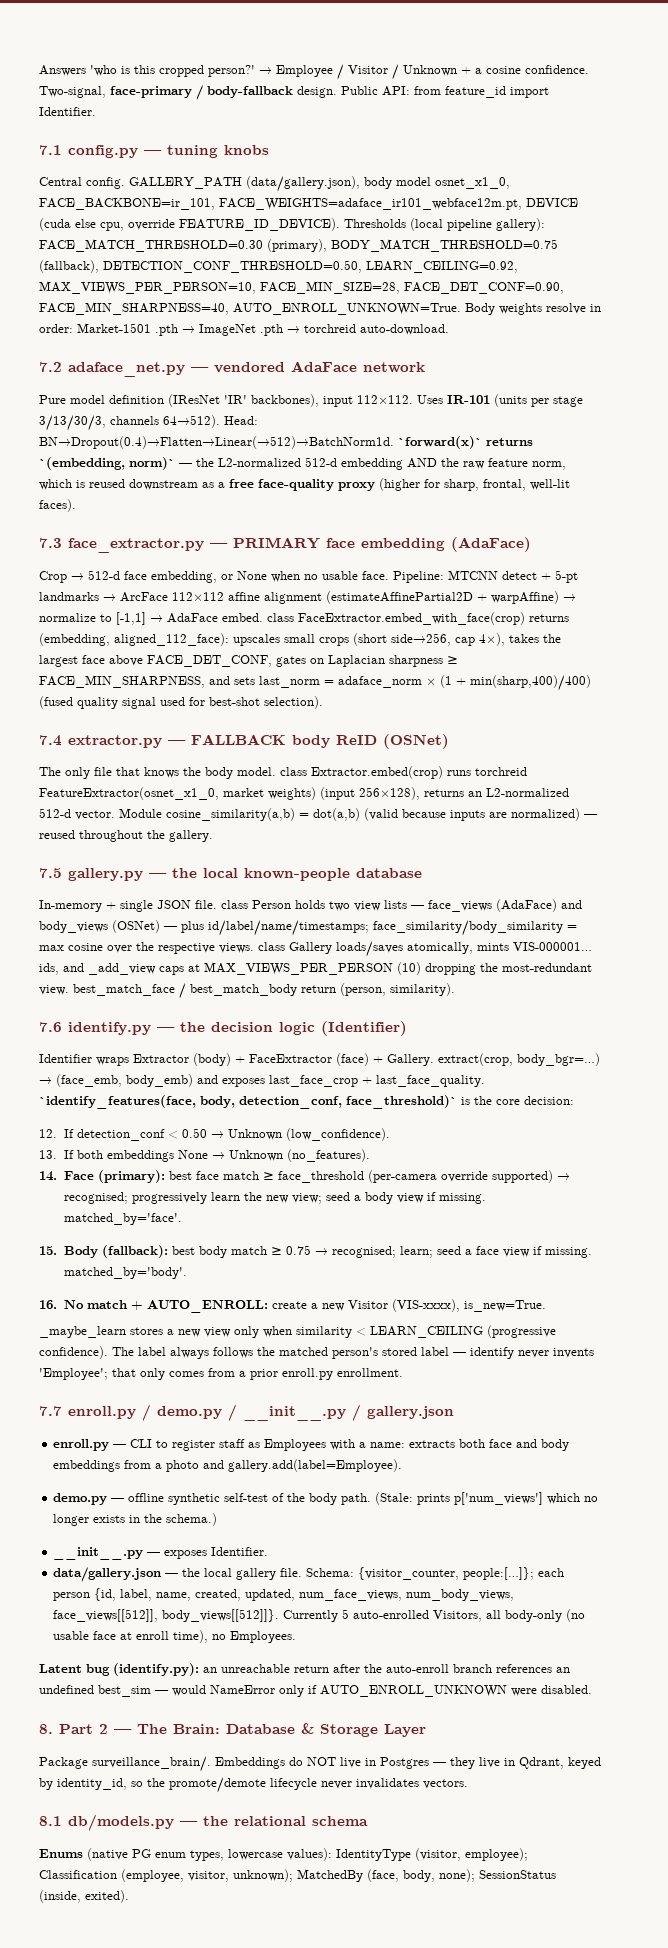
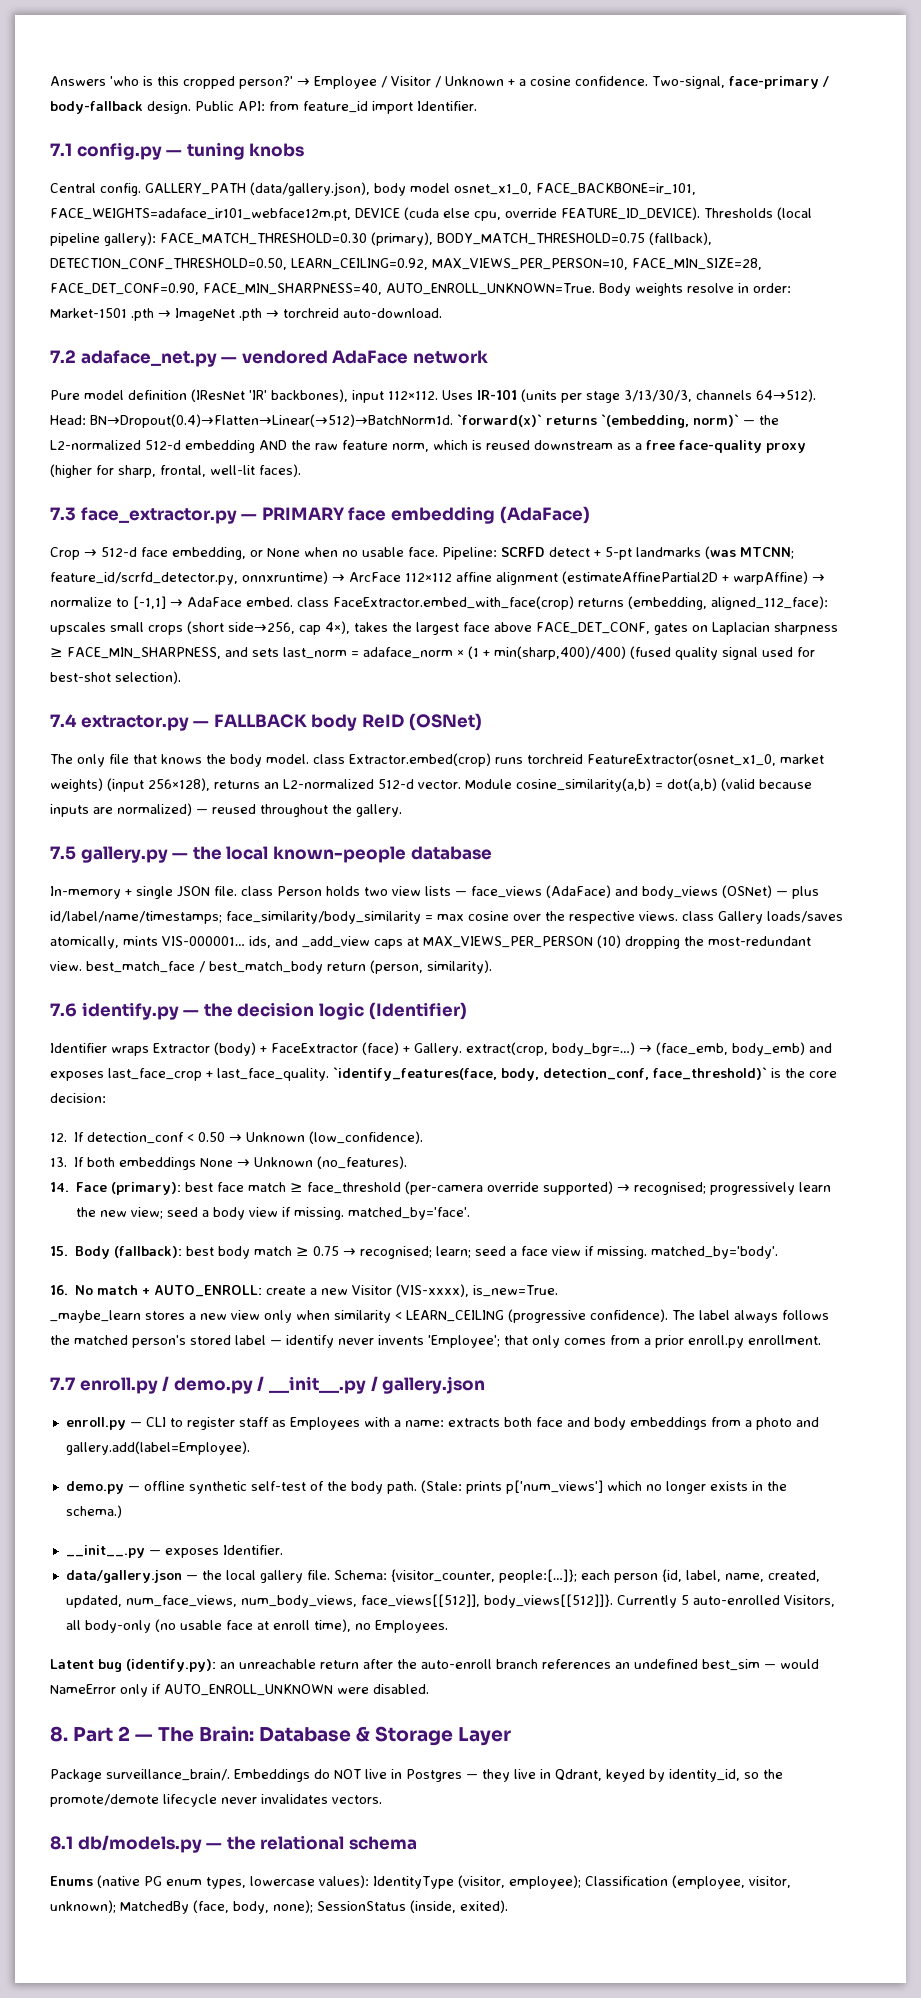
- Pipeline: MTCNN detect + 5-pt landmarks → ArcFace 112×112 affine alignment (estimateAffinePartial2D + warpAffine) → normalize to [-1,1] → AdaFace embed. class FaceExtractor.embed_with_face(crop) returns (embedding, aligned_112_face): upscales small crops (short side→256, cap 4×), takes the largest face above FACE_DET_CONF, gates on Laplacian sharpness ≥ FACE_MIN_SHARPNESS, and sets last_norm = adaface_norm × (1 + min(sharp,400)/400) (fused quality signal used for best-shot selection).
+ Pipeline: SCRFD detect + 5-pt landmarks (was MTCNN; feature_id/scrfd_detector.py, onnxruntime) → ArcFace 112×112 affine alignment (estimateAffinePartial2D + warpAffine) → normalize to [-1,1] → AdaFace embed. class FaceExtractor.embed_with_face(crop) returns (embedding, aligned_112_face): upscales small crops (short side→256, cap 4×), takes the largest face above FACE_DET_CONF, gates on Laplacian sharpness ≥ FACE_MIN_SHARPNESS, and sets last_norm = adaface_norm × (1 + min(sharp,400)/400) (fused quality signal used for best-shot selection).

